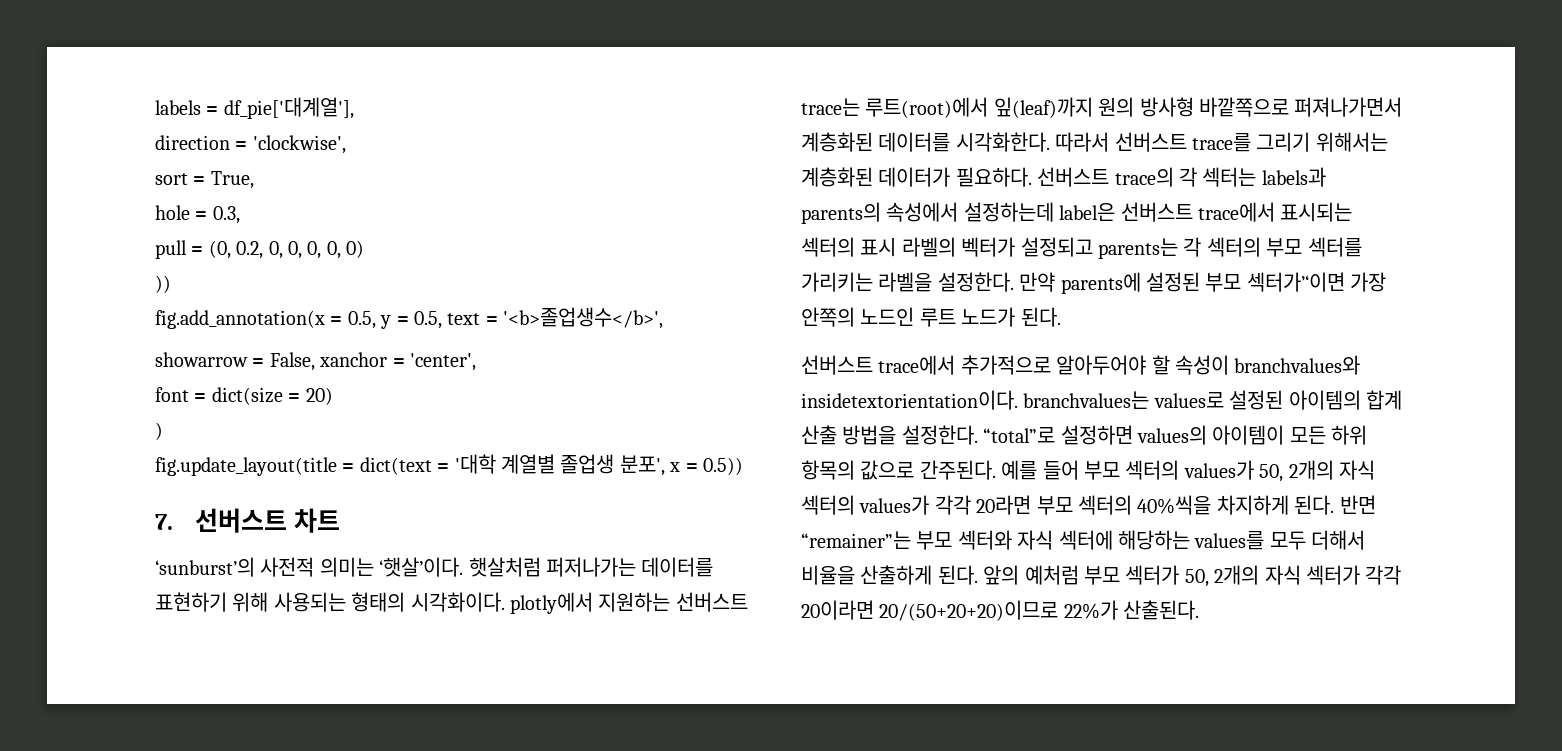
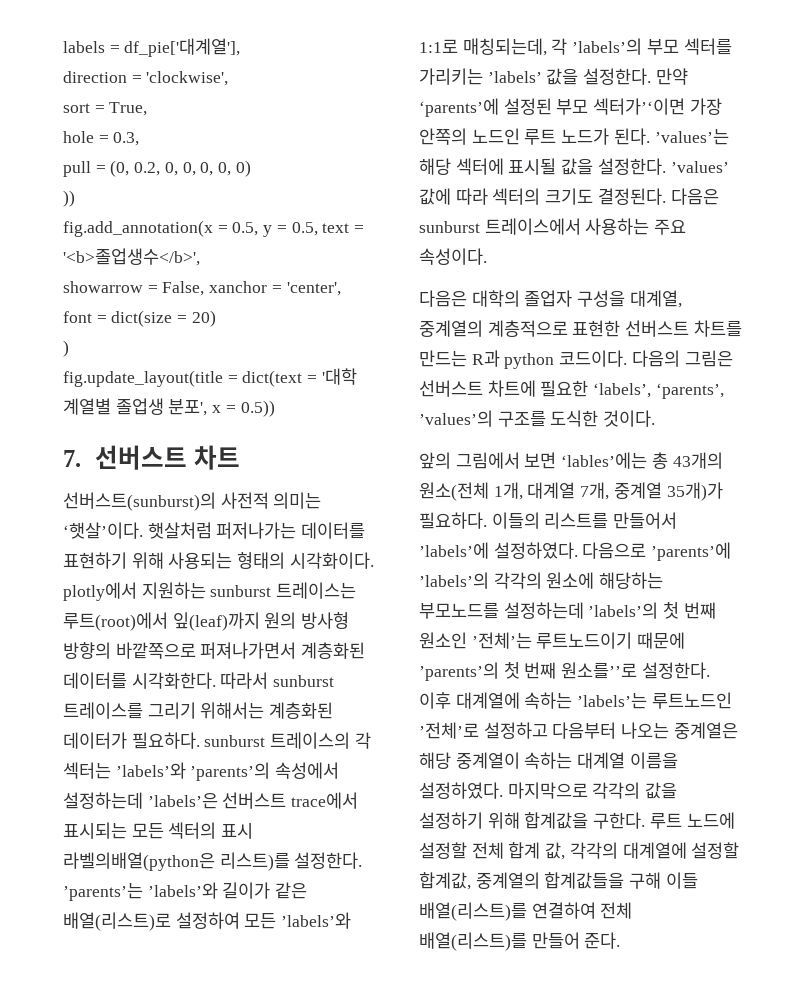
- ‘sunburst’의 사전적 의미는 ‘햇살’이다.
+ 선버스트(sunburst)의 사전적 의미는 ‘햇살’이다.
- 햇살처럼 퍼저나가는 데이터를 표현하기 위해 사용되는 형태의 시각화이다. plotly에서 지원하는 선버스트 trace는 루트(root)에서 잎(leaf)까지 원의 방사형 바깥쪽으로 퍼져나가면서 계층화된 데이터를 시각화한다.
+ 햇살처럼 퍼저나가는 데이터를 표현하기 위해 사용되는 형태의 시각화이다. plotly에서 지원하는 sunburst 트레이스는 루트(root)에서 잎(leaf)까지 원의 방사형 방향의 바깥쪽으로 퍼져나가면서 계층화된 데이터를 시각화한다.
- 따라서 선버스트 trace를 그리기 위해서는 계층화된 데이터가 필요하다. 선버스트 trace의 각 섹터는 labels과 parents의 속성에서 설정하는데 label은 선버스트 trace에서 표시되는 섹터의 표시 라벨의 벡터가 설정되고 parents는 각 섹터의 부모 섹터를 가리키는 라벨을 설정한다.
+ 따라서 sunburst 트레이스를 그리기 위해서는 계층화된 데이터가 필요하다. sunburst 트레이스의 각 섹터는 ’labels’와 ’parents’의 속성에서 설정하는데 ’labels’은 선버스트 trace에서 표시되는 모든 섹터의 표시 라벨의배열(python은 리스트)를 설정한다. ’parents’는 ’labels’와 길이가 같은 배열(리스트)로 설정하여 모든 ’labels’와 1:1로 매칭되는데, 각 ’labels’의 부모 섹터를 가리키는 ’labels’ 값을 설정한다.
- 만약 parents에 설정된 부모 섹터가’‘이면 가장 안쪽의 노드인 루트 노드가 된다.
- 선버스트 trace에서 추가적으로 알아두어야 할 속성이 branchvalues와 insidetextorientation이다. branchvalues는 values로 설정된 아이템의 합계 산출 방법을 설정한다. “total”로 설정하면 values의 아이템이 모든 하위 항목의 값으로 간주된다. 예를 들어 부모 섹터의 values가 50, 2개의 자식 섹터의 values가 각각 20라면 부모 섹터의 40%씩을 차지하게 된다. 반면 “remainer”는 부모 섹터와 자식 섹터에 해당하는 values를 모두 더해서 비율을 산출하게 된다. 앞의 예처럼 부모 섹터가 50, 2개의 자식 섹터가 각각 20이라면 20/(50+20+20)이므로 22%가 산출된다.
+ 만약 ‘parents’에 설정된 부모 섹터가’‘이면 가장 안쪽의 노드인 루트 노드가 된다. ’values’는 해당 섹터에 표시될 값을 설정한다. ’values’ 값에 따라 섹터의 크기도 결정된다. 다음은 sunburst 트레이스에서 사용하는 주요 속성이다.
+ 다음은 대학의 졸업자 구성을 대계열, 중계열의 계층적으로 표현한 선버스트 차트를 만드는 R과 python 코드이다. 다음의 그림은 선버스트 차트에 필요한 ‘labels’, ‘parents’, ’values’의 구조를 도식한 것이다.
+ 앞의 그림에서 보면 ‘lables’에는 총 43개의 원소(전체 1개, 대계열 7개, 중계열 35개)가 필요하다. 이들의 리스트를 만들어서 ’labels’에 설정하였다. 다음으로 ’parents’에 ’labels’의 각각의 원소에 해당하는 부모노드를 설정하는데 ’labels’의 첫 번째 원소인 ’전체’는 루트노드이기 때문에 ’parents’의 첫 번째 원소를’’로 설정한다. 이후 대계열에 속하는 ’labels’는 루트노드인 ’전체’로 설정하고 다음부터 나오는 중계열은 해당 중계열이 속하는 대계열 이름을 설정하였다. 마지막으로 각각의 값을 설정하기 위해 합계값을 구한다. 루트 노드에 설정할 전체 합계 값, 각각의 대계열에 설정할 합계값, 중계열의 합계값들을 구해 이들 배열(리스트)를 연결하여 전체 배열(리스트)를 만들어 준다.

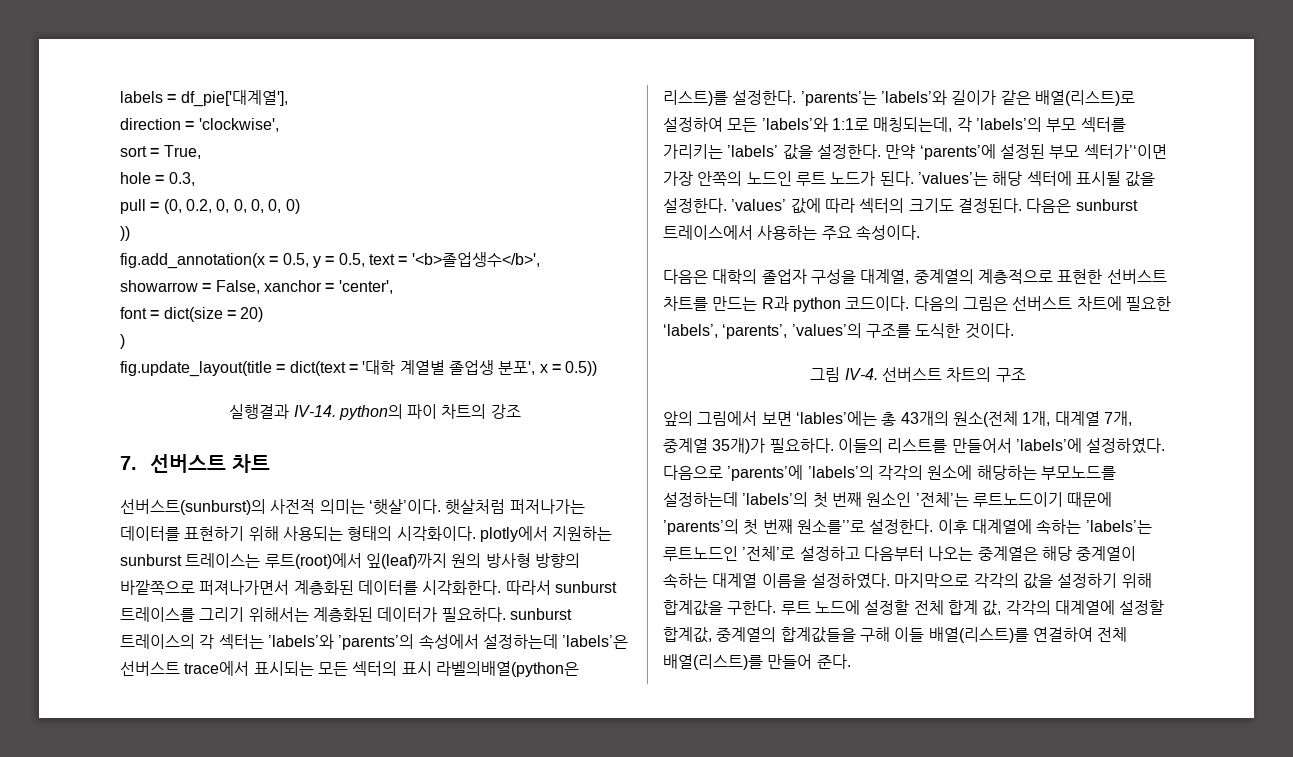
+ 실행결과 IV-14. python의 파이 차트의 강조
+ 그림 IV-4. 선버스트 차트의 구조

